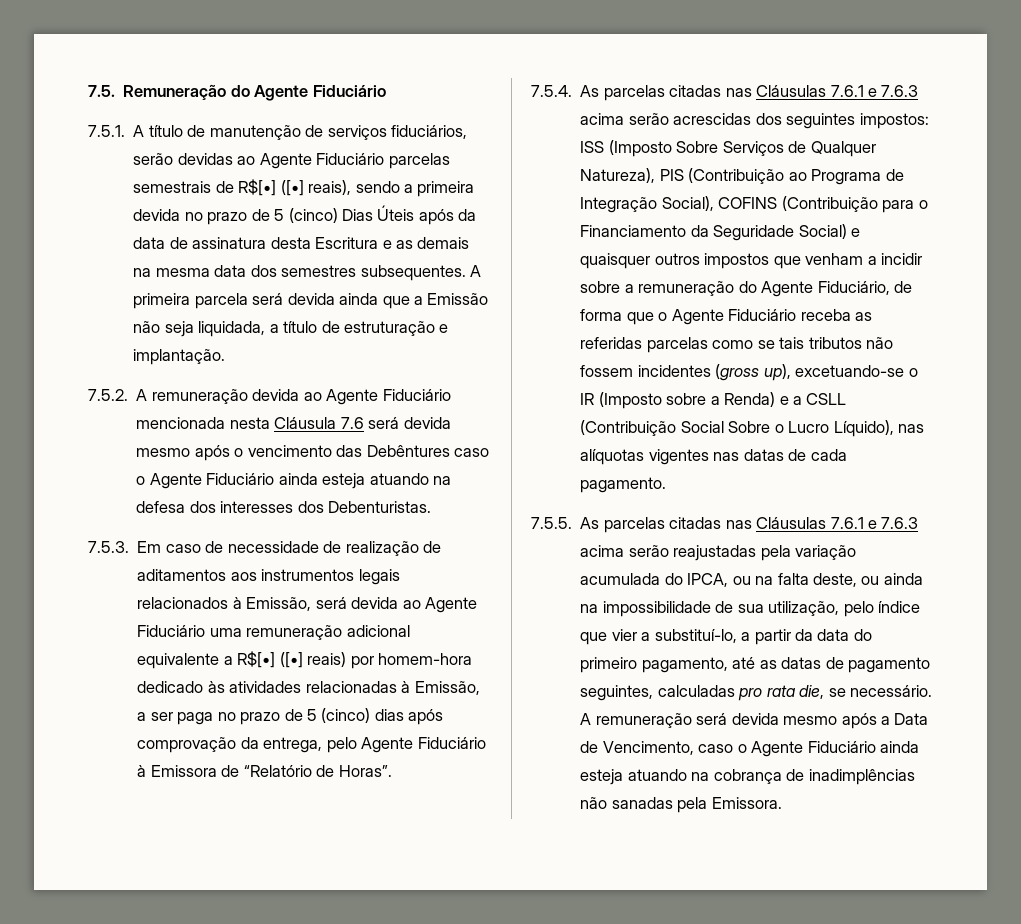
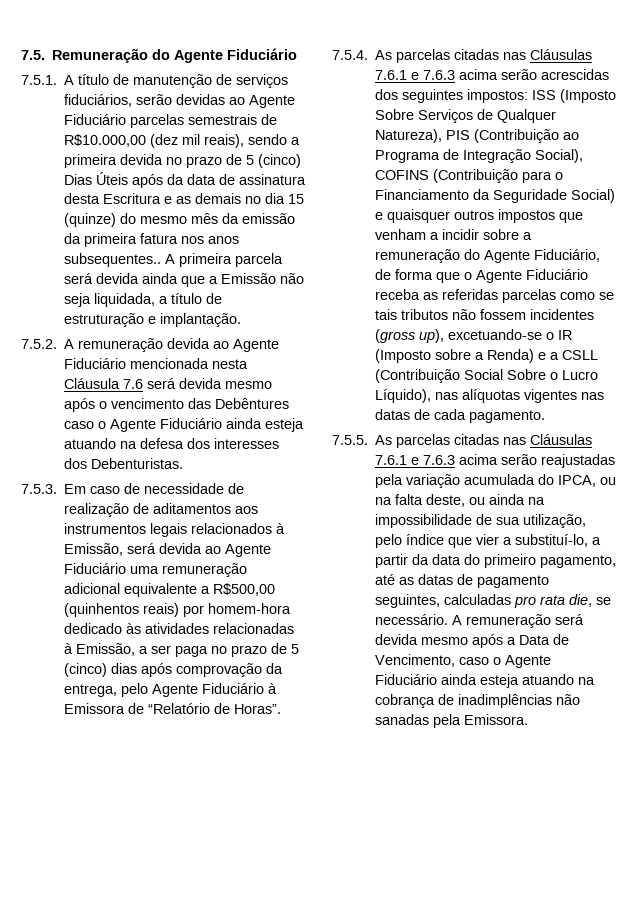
- 7.5.1. A título de manutenção de serviços fiduciários, serão devidas ao Agente Fiduciário parcelas semestrais de R$[•] ([•] reais), sendo a primeira devida no prazo de 5 (cinco) Dias Úteis após da data de assinatura desta Escritura e as demais na mesma data dos semestres subsequentes.
+ 7.5.1. A título de manutenção de serviços fiduciários, serão devidas ao Agente Fiduciário parcelas semestrais de R$10.000,00 (dez mil reais), sendo a primeira devida no prazo de 5 (cinco) Dias Úteis após da data de assinatura desta Escritura e as demais no dia 15 (quinze) do mesmo mês da emissão da primeira fatura nos anos subsequentes..
- 7.5.3. Em caso de necessidade de realização de aditamentos aos instrumentos legais relacionados à Emissão, será devida ao Agente Fiduciário uma remuneração adicional equivalente a R$[•] ([•] reais) por homem-hora dedicado às atividades relacionadas à Emissão, a ser paga no prazo de 5 (cinco) dias após comprovação da entrega, pelo Agente Fiduciário à Emissora de “Relatório de Horas”.
+ 7.5.3. Em caso de necessidade de realização de aditamentos aos instrumentos legais relacionados à Emissão, será devida ao Agente Fiduciário uma remuneração adicional equivalente a R$500,00 (quinhentos reais) por homem-hora dedicado às atividades relacionadas à Emissão, a ser paga no prazo de 5 (cinco) dias após comprovação da entrega, pelo Agente Fiduciário à Emissora de “Relatório de Horas”.

